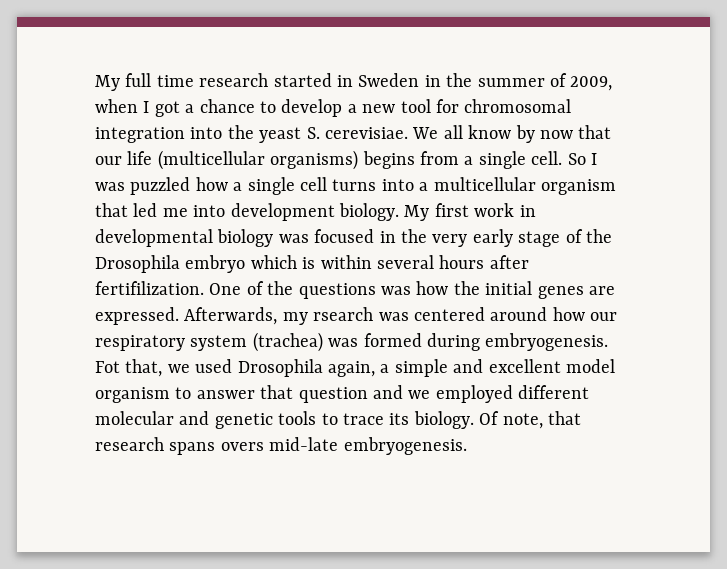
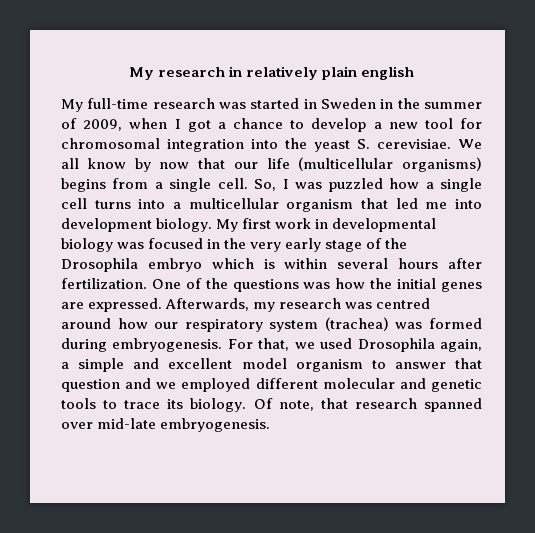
- My full time research started in Sweden in the summer of 2009, when I got a chance to develop a new tool for chromosomal integration into the yeast S. cerevisiae.
+ My research in relatively plain english
+ My full-time research was started in Sweden in the summer of 2009, when I got a chance to develop a new tool for chromosomal integration into the yeast S. cerevisiae.
- So I was puzzled how a single cell turns into a multicellular organism that led me into development biology.
+ So, I was puzzled how a single cell turns into a multicellular organism that led me into development biology.
- My first work in developmental biology was focused in the very early stage of the Drosophila embryo which is within several hours after fertifilization.
+ My first work in developmental biology was focused in the very early stage of the Drosophila embryo which is within several hours after fertilization.
- Afterwards, my rsearch was centered around how our respiratory system (trachea) was formed during embryogenesis.
+ Afterwards, my research was centred around how our respiratory system (trachea) was formed during embryogenesis.
- Fot that, we used Drosophila again, a simple and excellent model organism to answer that question and we employed different molecular and genetic tools to trace its biology.
+ For that, we used Drosophila again, a simple and excellent model organism to answer that question and we employed different molecular and genetic tools to trace its biology.
- Of note, that research spans overs mid-late embryogenesis.
+ Of note, that research spanned over mid-late embryogenesis.

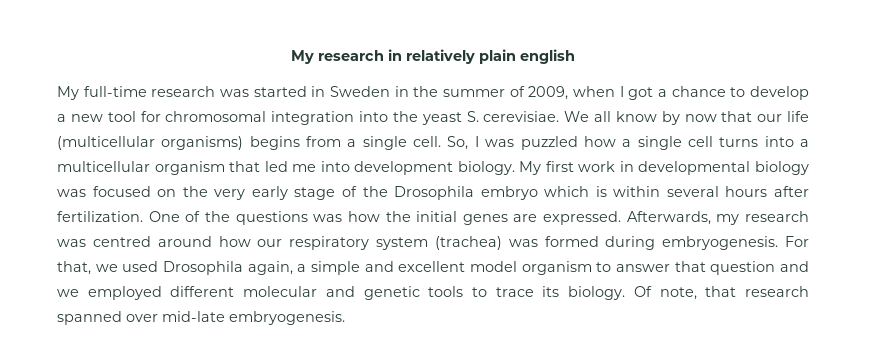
- My first work in developmental biology was focused in the very early stage of the Drosophila embryo which is within several hours after fertilization.
+ My first work in developmental biology was focused on the very early stage of the Drosophila embryo which is within several hours after fertilization.

